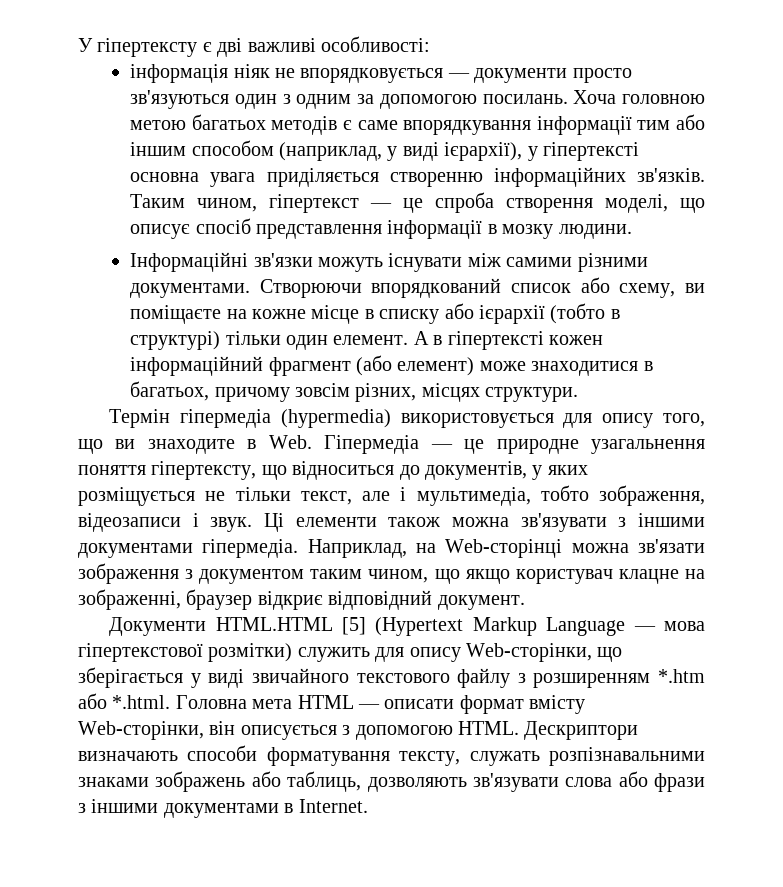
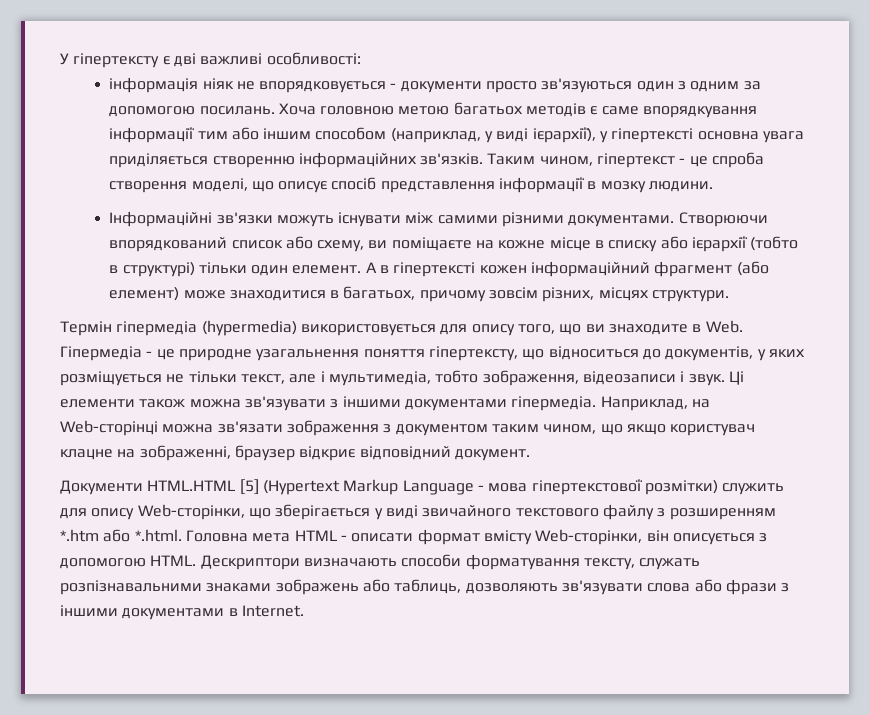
- інформація ніяк не впорядковується — документи просто зв'язуються один з одним за допомогою посилань.
+ інформація ніяк не впорядковується - документи просто зв'язуються один з одним за допомогою посилань.
- Таким чином, гіпертекст — це спроба створення моделі, що описує спосіб представлення інформації в мозку людини.
+ Таким чином, гіпертекст - це спроба створення моделі, що описує спосіб представлення інформації в мозку людини.
- Термін гіпермедіа (hypermedia) використовується для опису того, що ви знаходите в Web. Гіпермедіа — це природне узагальнення поняття гіпертексту, що відноситься до документів, у яких розміщується не тільки текст, але і мультимедіа, тобто зображення, відеозаписи і звук.
+ Термін гіпермедіа (hypermedia) використовується для опису того, що ви знаходите в Web. Гіпермедіа - це природне узагальнення поняття гіпертексту, що відноситься до документів, у яких розміщується не тільки текст, але і мультимедіа, тобто зображення, відеозаписи і звук.
- Документи HTML.HTML [5] (Hypertext Markup Language — мова гіпертекстової розмітки) служить для опису Web-сторінки, що зберігається у виді звичайного текстового файлу з розширенням *.htm або *.html. Головна мета HTML — описати формат вмісту Web-сторінки, він описується з допомогою HTML.
+ Документи HTML.HTML [5] (Hypertext Markup Language - мова гіпертекстової розмітки) служить для опису Web-сторінки, що зберігається у виді звичайного текстового файлу з розширенням *.htm або *.html. Головна мета HTML - описати формат вмісту Web-сторінки, він описується з допомогою HTML.

